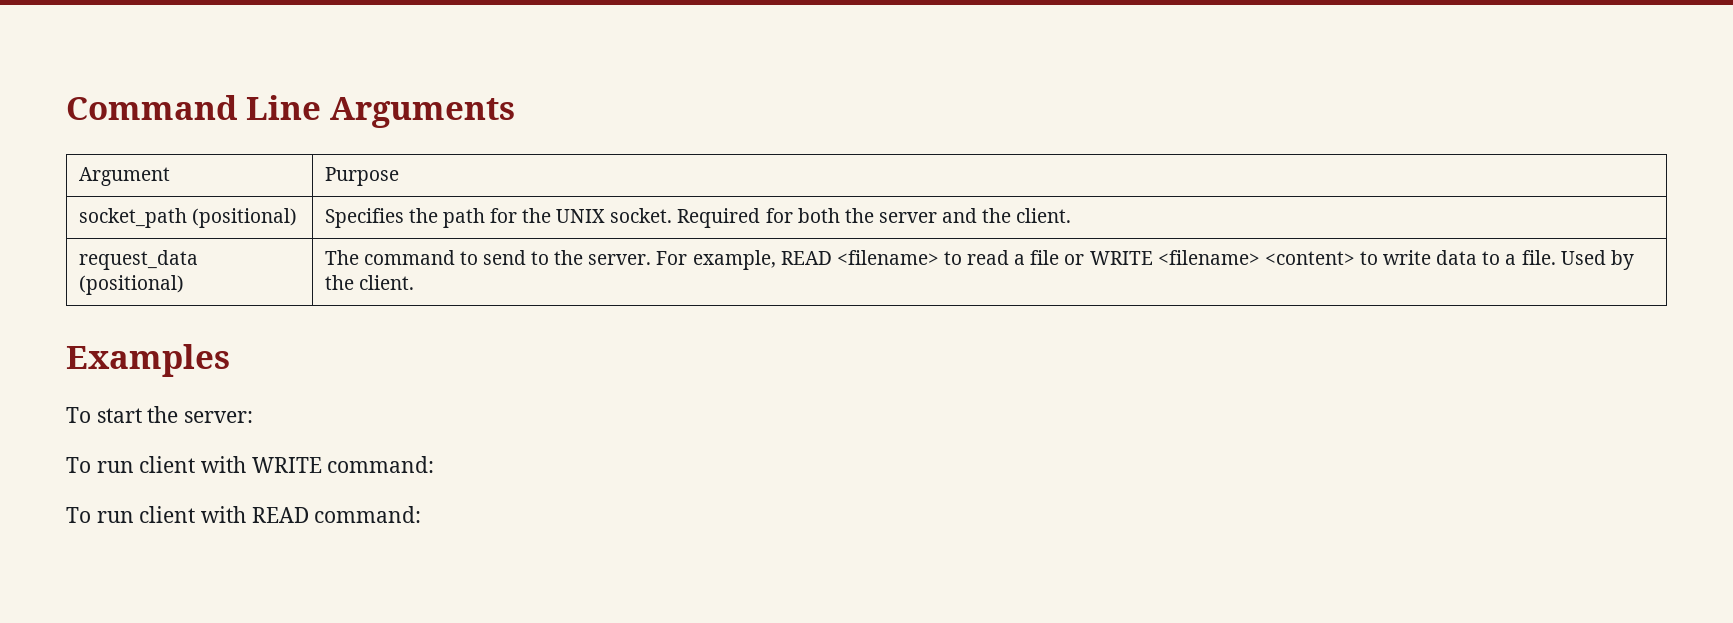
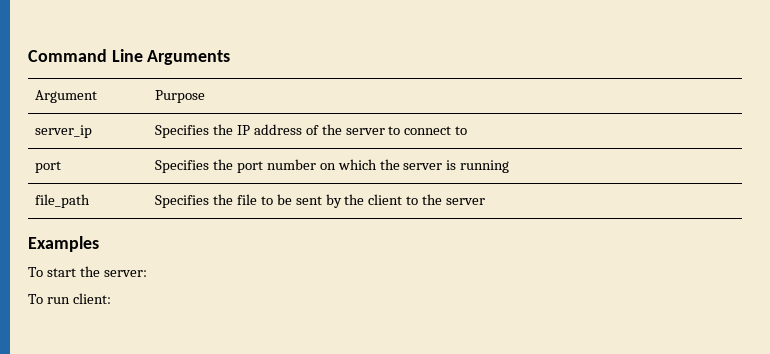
- socket_path (positional) | Specifies the path for the UNIX socket. Required for both the server and the client.
- request_data (positional) | The command to send to the server. For example, READ <filename> to read a file or WRITE <filename> <content> to write data to a file. Used by the client.
+ server_ip | Specifies the IP address of the server to connect to
+ port | Specifies the port number on which the server is running
+ file_path | Specifies the file to be sent by the client to the server
- To run client with WRITE command:
- To run client with READ command:
+ To run client:

